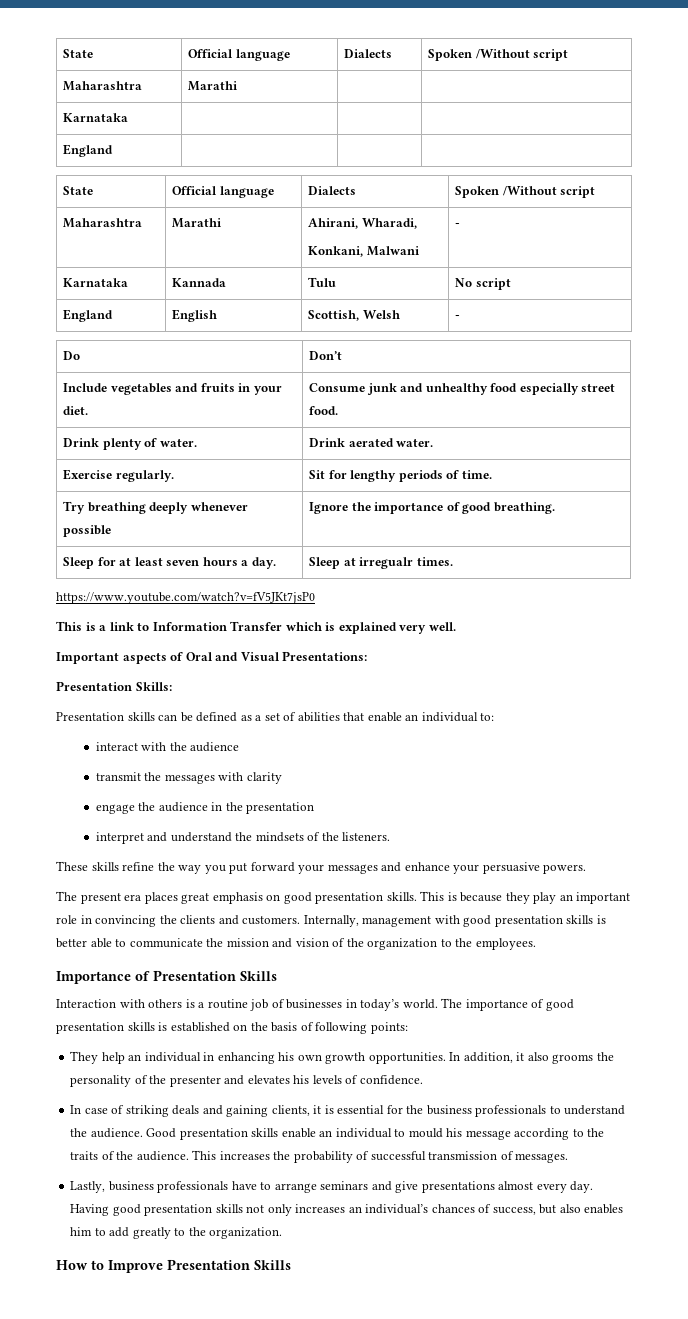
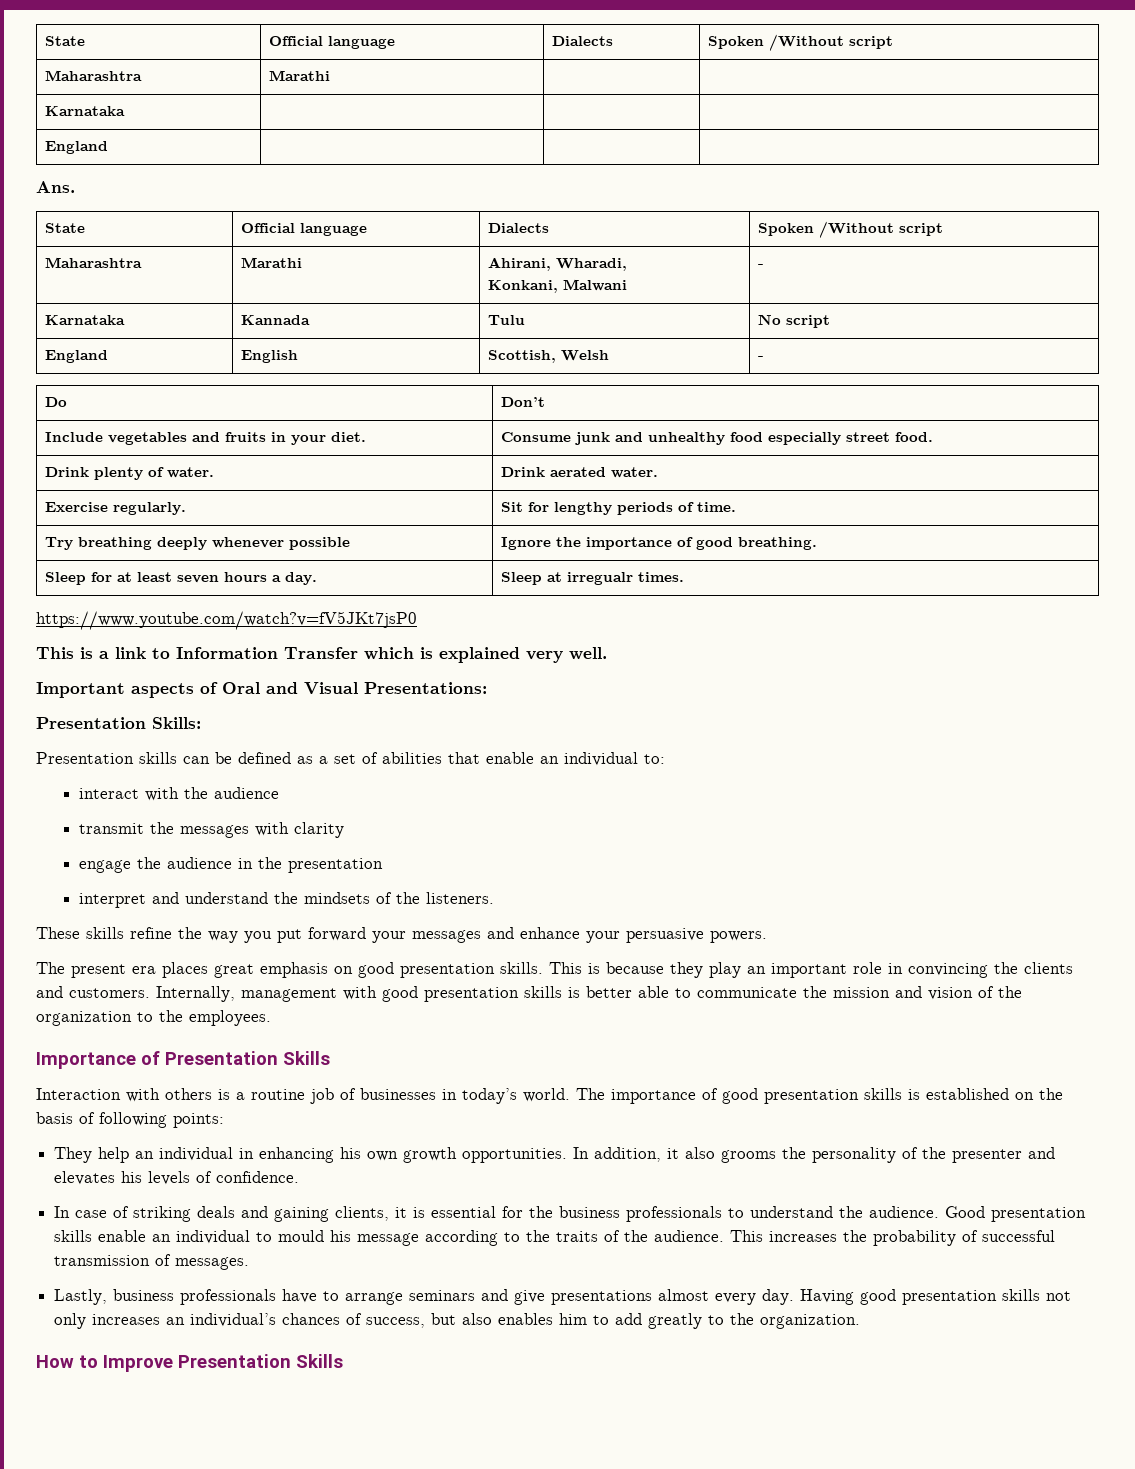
+ Ans.

